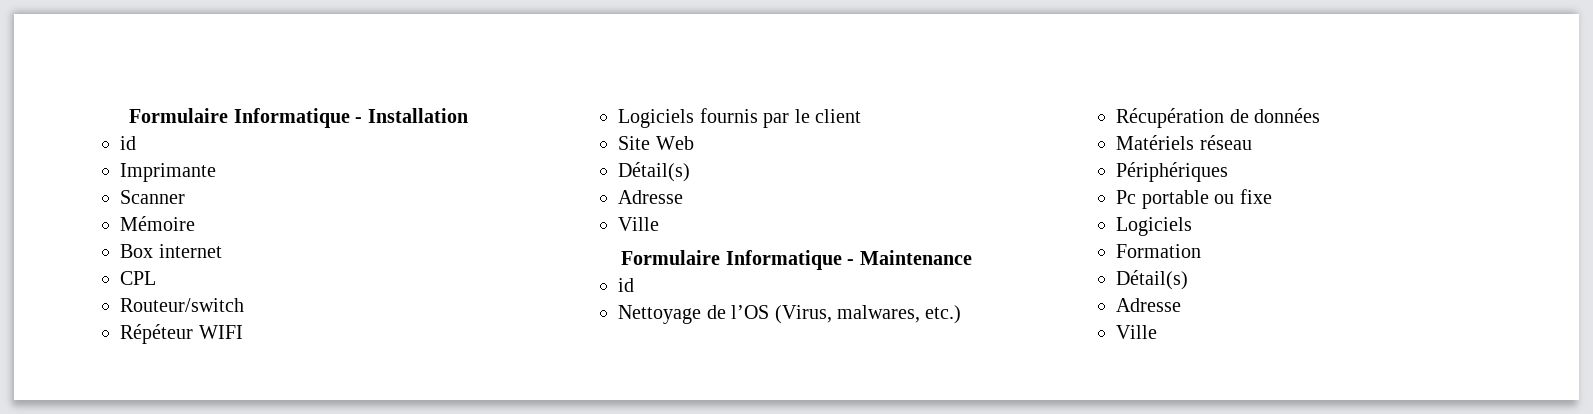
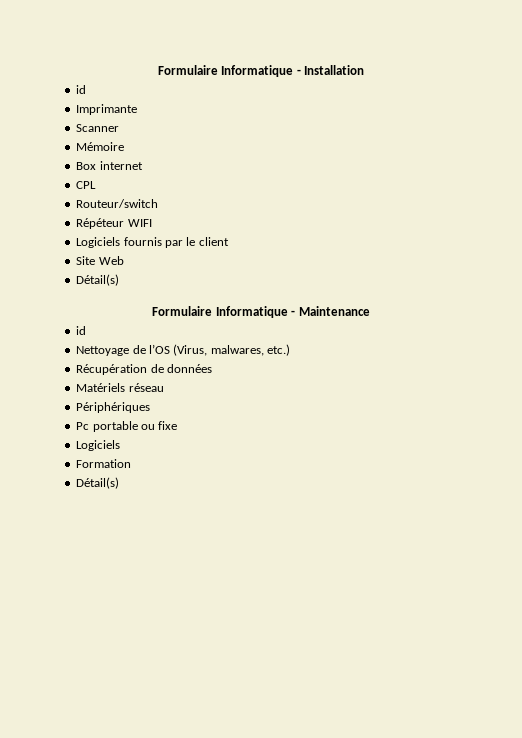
  Site Web
  Détail(s)
- Adresse
- Ville
  Formation
  Détail(s)
- Adresse
- Ville

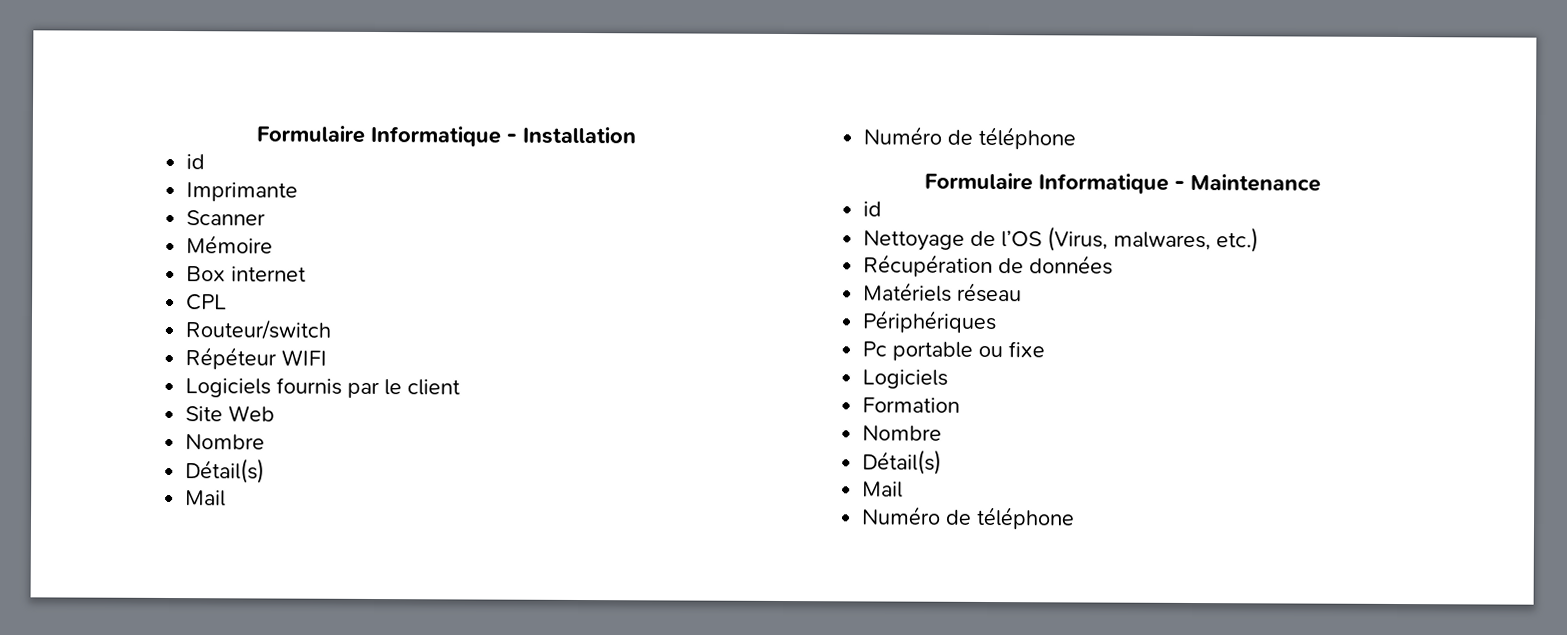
  Site Web
+ Nombre
  Détail(s)
+ Mail
+ Numéro de téléphone
  Formation
+ Nombre
  Détail(s)
+ Mail
+ Numéro de téléphone

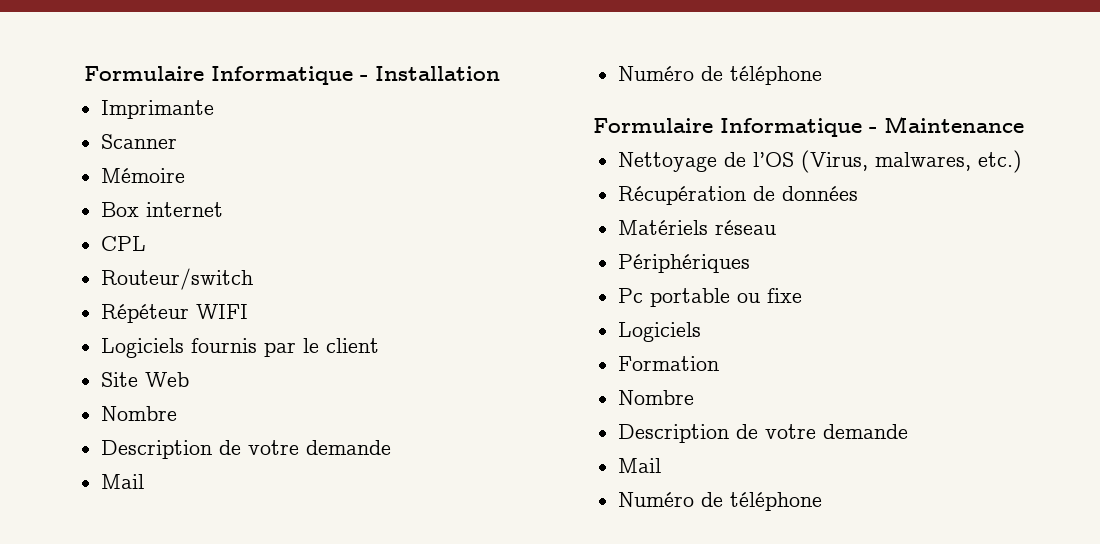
  Formulaire Informatique - Installation
- id
  Site Web
  Nombre
- Détail(s)
+ Description de votre demande
  Formulaire Informatique - Maintenance
- id
  Formation
  Nombre
- Détail(s)
+ Description de votre demande

